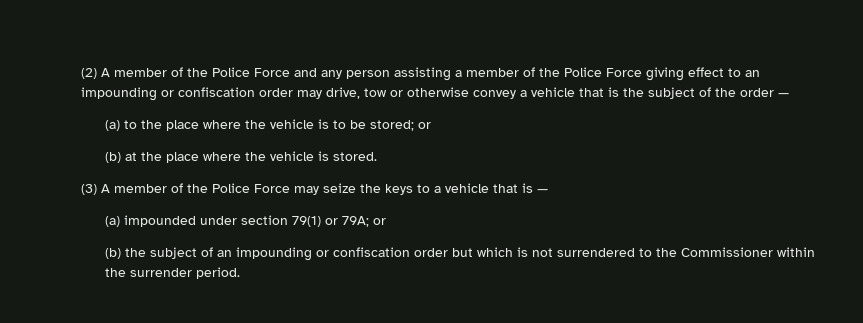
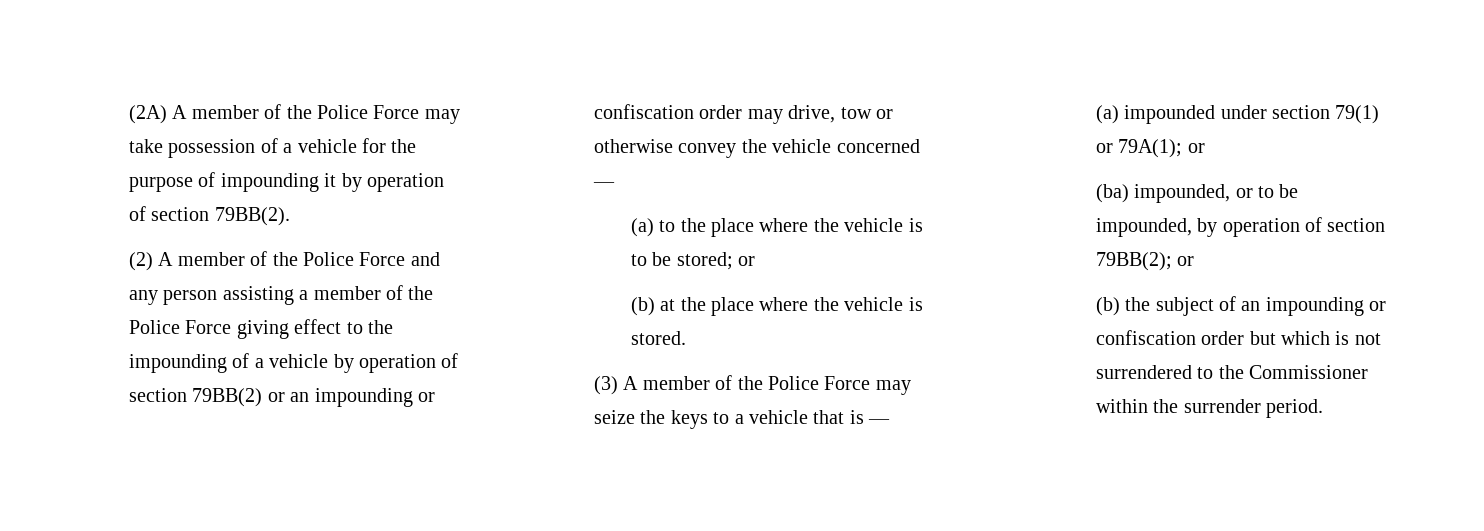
+ (2A) A member of the Police Force may take possession of a vehicle for the purpose of impounding it by operation of section 79BB(2).
- (2) A member of the Police Force and any person assisting a member of the Police Force giving effect to an impounding or confiscation order may drive, tow or otherwise convey a vehicle that is the subject of the order —
+ (2) A member of the Police Force and any person assisting a member of the Police Force giving effect to the impounding of a vehicle by operation of section 79BB(2) or an impounding or confiscation order may drive, tow or otherwise convey the vehicle concerned —
- (a) impounded under section 79(1) or 79A; or
+ (a) impounded under section 79(1) or 79A(1); or
+ (ba) impounded, or to be impounded, by operation of section 79BB(2); or

